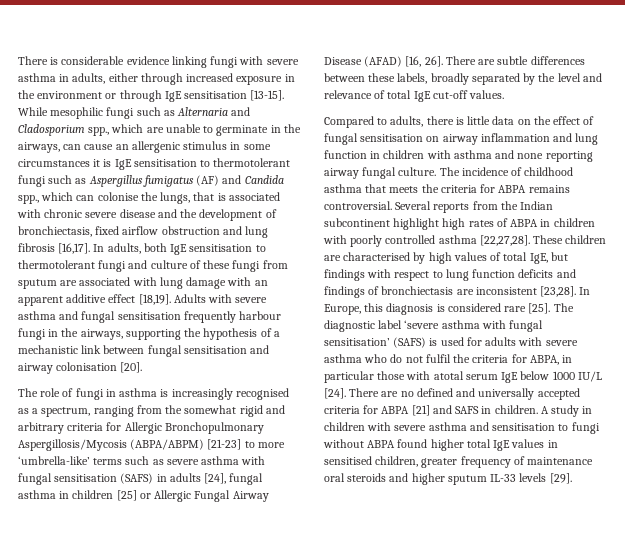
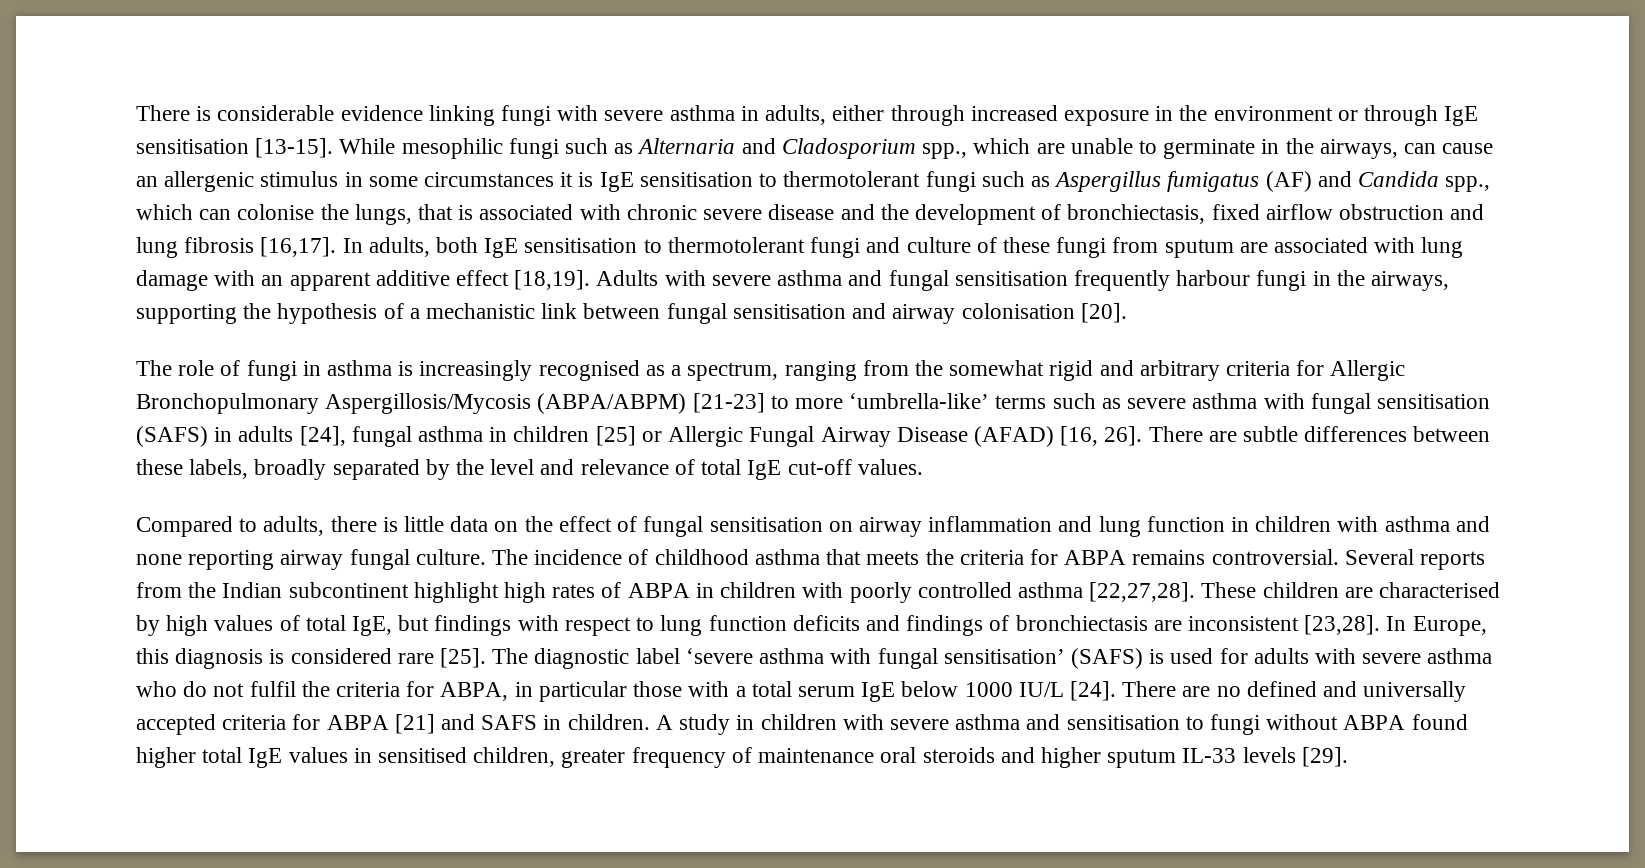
- The diagnostic label ‘severe asthma with fungal sensitisation’ (SAFS) is used for adults with severe asthma who do not fulfil the criteria for ABPA, in particular those with atotal serum IgE below 1000 IU/L [24].
+ The diagnostic label ‘severe asthma with fungal sensitisation’ (SAFS) is used for adults with severe asthma who do not fulfil the criteria for ABPA, in particular those with a total serum IgE below 1000 IU/L [24].

